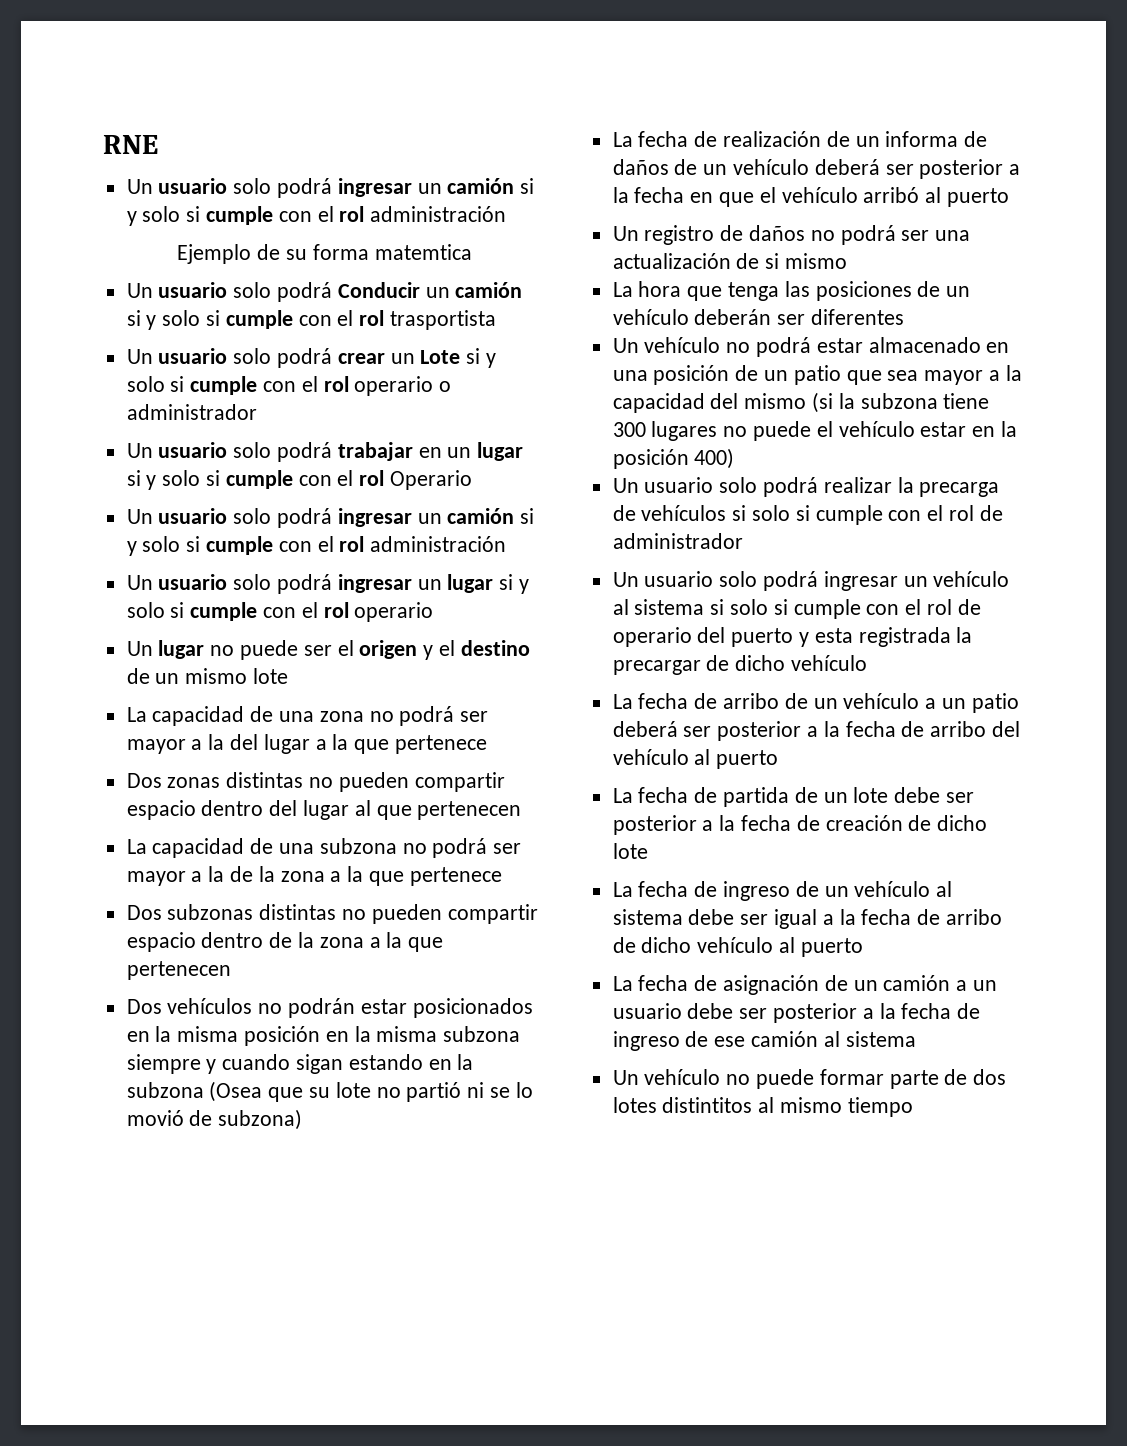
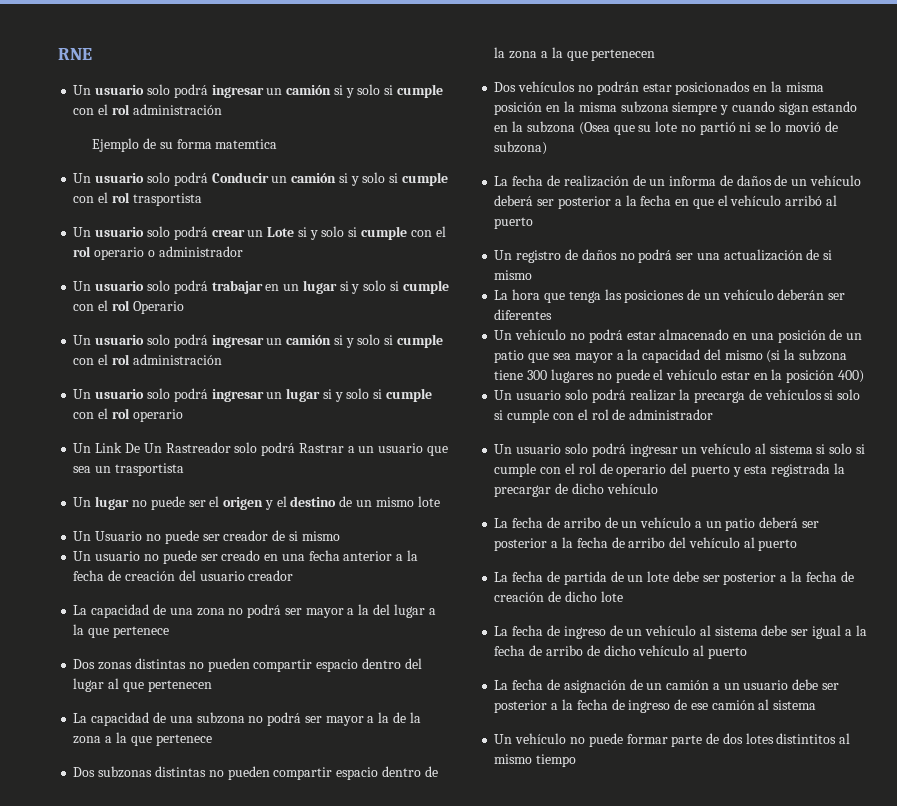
+ Un Link De Un Rastreador solo podrá Rastrar a un usuario que sea un trasportista
+ Un Usuario no puede ser creador de si mismo
+ Un usuario no puede ser creado en una fecha anterior a la fecha de creación del usuario creador

